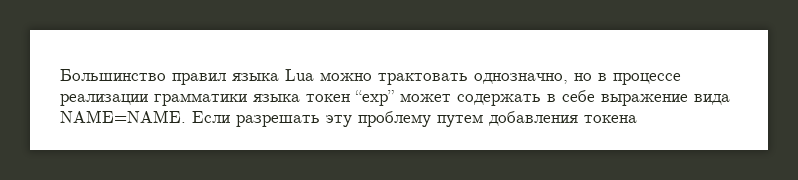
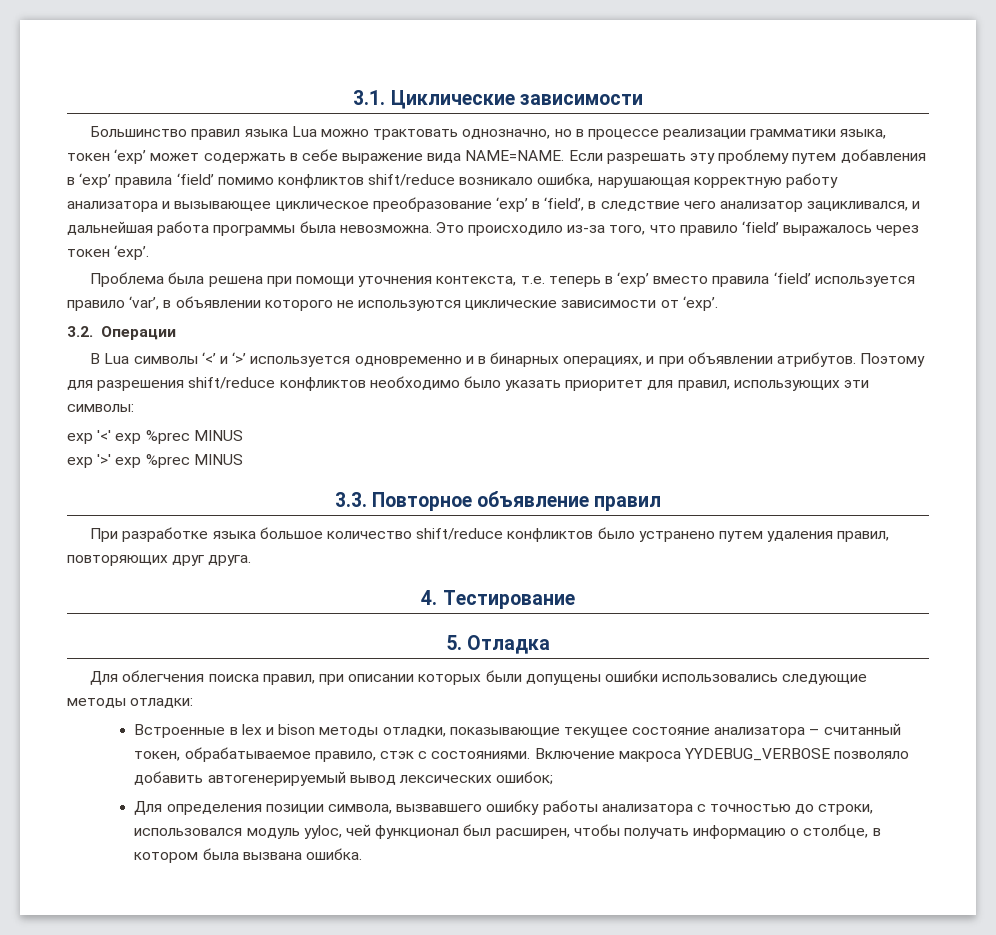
+ 3.1. Циклические зависимости
- Большинство правил языка Lua можно трактовать однозначно, но в процессе реализации грамматики языка токен “exp” может содержать в себе выражение вида NAME=NAME.
+ Большинство правил языка Lua можно трактовать однозначно, но в процессе реализации грамматики языка, токен ‘exp’ может содержать в себе выражение вида NAME=NAME.
- Если разрешать эту проблему путем добавления токена
+ Если разрешать эту проблему путем добавления в ‘exp’ правила ‘field’ помимо конфликтов shift/reduce возникало ошибка, нарушающая корректную работу анализатора и вызывающее циклическое преобразование ‘exp’ в ‘field’, в следствие чего анализатор зацикливался, и дальнейшая работа программы была невозможна. Это происходило из-за того, что правило ‘field’ выражалось через токен ‘exp’.
+ Проблема была решена при помощи уточнения контекста, т.е. теперь в ‘exp’ вместо правила ‘field’ используется правило ‘var’, в объявлении которого не используются циклические зависимости от ‘exp’.
+ 3.2. Операции
+ В Lua символы ‘<’ и ‘>’ используется одновременно и в бинарных операциях, и при объявлении атрибутов. Поэтому для разрешения shift/reduce конфликтов необходимо было указать приоритет для правил, использующих эти символы:
+ exp '<' exp %prec MINUS
+ exp '>' exp %prec MINUS
+ 3.3. Повторное объявление правил
+ При разработке языка большое количество shift/reduce конфликтов было устранено путем удаления правил, повторяющих друг друга.
+ 4. Тестирование
+ 5. Отладка
+ Для облегчения поиска правил, при описании которых были допущены ошибки использовались следующие методы отладки:
+ Встроенные в lex и bison методы отладки, показывающие текущее состояние анализатора – считанный токен, обрабатываемое правило, стэк с состояниями. Включение макроса YYDEBUG_VERBOSE позволяло добавить автогенерируемый вывод лексических ошибок;
+ Для определения позиции символа, вызвавшего ошибку работы анализатора с точностью до строки, использовался модуль yyloc, чей функционал был расширен, чтобы получать информацию о столбце, в котором была вызвана ошибка.

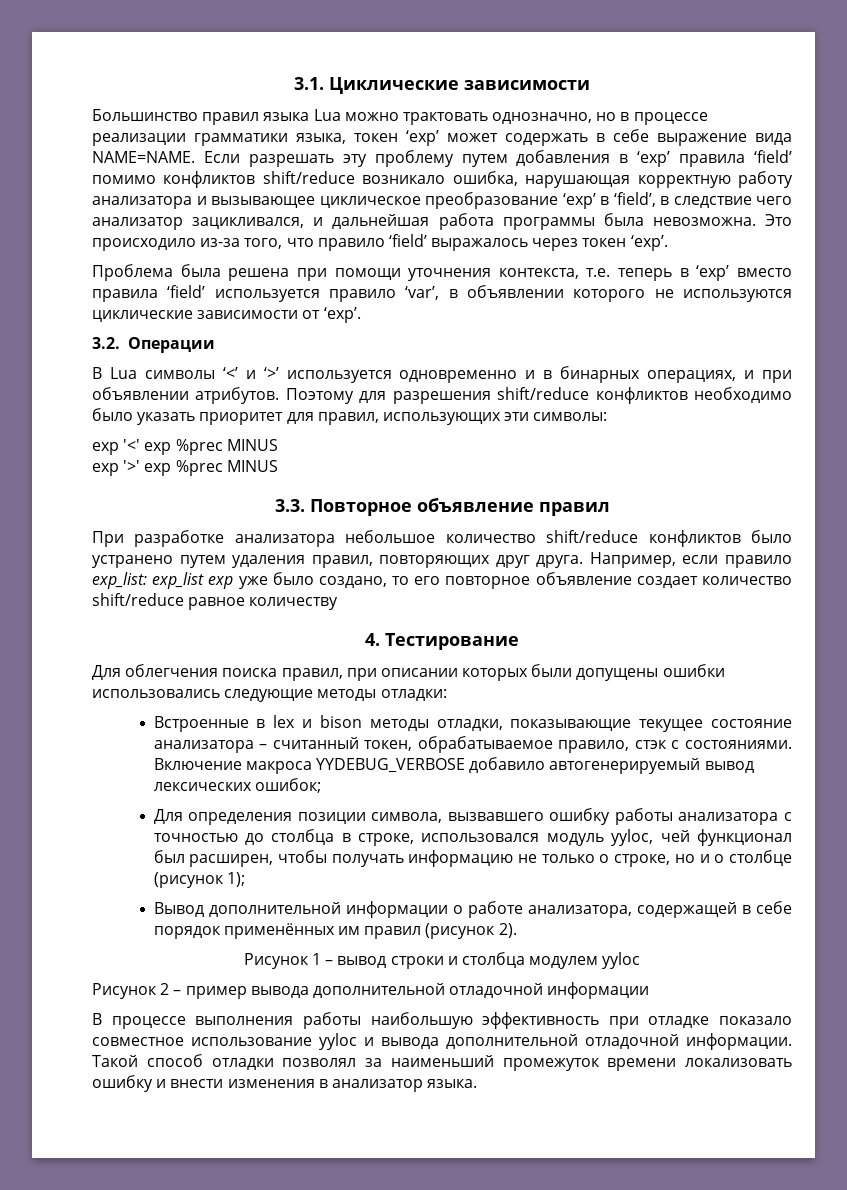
- При разработке языка большое количество shift/reduce конфликтов было устранено путем удаления правил, повторяющих друг друга.
+ При разработке анализатора небольшое количество shift/reduce конфликтов было устранено путем удаления правил, повторяющих друг друга. Например, если правило exp_list: exp_list exp уже было создано, то его повторное объявление создает количество shift/reduce равное количеству
- 5. Отладка
- Включение макроса YYDEBUG_VERBOSE позволяло добавить автогенерируемый вывод лексических ошибок;
+ Включение макроса YYDEBUG_VERBOSE добавило автогенерируемый вывод лексических ошибок;
- Для определения позиции символа, вызвавшего ошибку работы анализатора с точностью до строки, использовался модуль yyloc, чей функционал был расширен, чтобы получать информацию о столбце, в котором была вызвана ошибка.
+ Для определения позиции символа, вызвавшего ошибку работы анализатора с точностью до столбца в строке, использовался модуль yyloc, чей функционал был расширен, чтобы получать информацию не только о строке, но и о столбце (рисунок 1);
+ Вывод дополнительной информации о работе анализатора, содержащей в себе порядок применённых им правил (рисунок 2).
+ Рисунок 1 – вывод строки и столбца модулем yyloc
+ Рисунок 2 – пример вывода дополнительной отладочной информации
+ В процессе выполнения работы наибольшую эффективность при отладке показало совместное использование yyloc и вывода дополнительной отладочной информации. Такой способ отладки позволял за наименьший промежуток времени локализовать ошибку и внести изменения в анализатор языка.

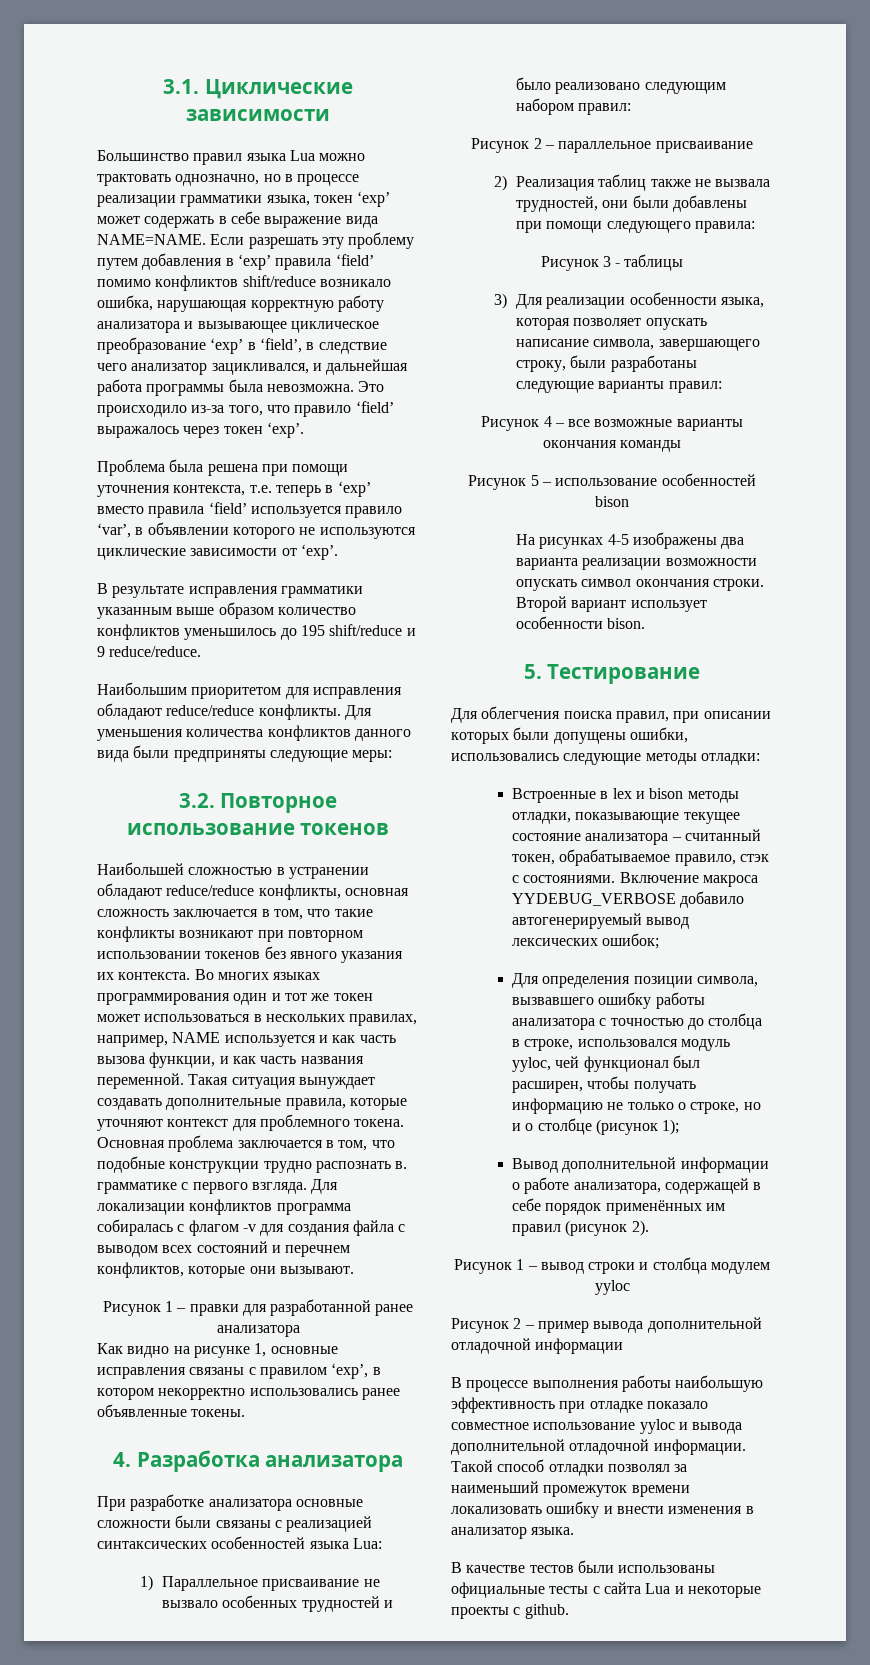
- 3.2. Операции
- В Lua символы ‘<’ и ‘>’ используется одновременно и в бинарных операциях, и при объявлении атрибутов. Поэтому для разрешения shift/reduce конфликтов необходимо было указать приоритет для правил, использующих эти символы:
- exp '<' exp %prec MINUS
- exp '>' exp %prec MINUS
- 3.3. Повторное объявление правил
- При разработке анализатора небольшое количество shift/reduce конфликтов было устранено путем удаления правил, повторяющих друг друга. Например, если правило exp_list: exp_list exp уже было создано, то его повторное объявление создает количество shift/reduce равное количеству
- 4. Тестирование
+ В результате исправления грамматики указанным выше образом количество конфликтов уменьшилось до 195 shift/reduce и 9 reduce/reduce.
+ Наибольшим приоритетом для исправления обладают reduce/reduce конфликты. Для уменьшения количества конфликтов данного вида были предприняты следующие меры:
+ 3.2. Повторное использование токенов
+ Наибольшей сложностью в устранении обладают reduce/reduce конфликты, основная сложность заключается в том, что такие конфликты возникают при повторном использовании токенов без явного указания их контекста. Во многих языках программирования один и тот же токен может использоваться в нескольких правилах, например, NAME используется и как часть вызова функции, и как часть названия переменной. Такая ситуация вынуждает создавать дополнительные правила, которые уточняют контекст для проблемного токена. Основная проблема заключается в том, что подобные конструкции трудно распознать в. грамматике с первого взгляда. Для локализации конфликтов программа собиралась с флагом -v для создания файла с выводом всех состояний и перечнем конфликтов, которые они вызывают.
+ Рисунок 1 – правки для разработанной ранее анализатора
+ Как видно на рисунке 1, основные исправления связаны с правилом ‘exp’, в котором некорректно использовались ранее объявленные токены.
+ 4. Разработка анализатора
+ При разработке анализатора основные сложности были связаны с реализацией синтаксических особенностей языка Lua:
+ 1) Параллельное присваивание не вызвало особенных трудностей и было реализовано следующим набором правил:
+ Рисунок 2 – параллельное присваивание
+ 2) Реализация таблиц также не вызвала трудностей, они были добавлены при помощи следующего правила:
+ Рисунок 3 - таблицы
+ 3) Для реализации особенности языка, которая позволяет опускать написание символа, завершающего строку, были разработаны следующие варианты правил:
+ Рисунок 4 – все возможные варианты окончания команды
+ Рисунок 5 – использование особенностей bison
+ На рисунках 4-5 изображены два варианта реализации возможности опускать символ окончания строки. Второй вариант использует особенности bison.
+ 5. Тестирование
- Для облегчения поиска правил, при описании которых были допущены ошибки использовались следующие методы отладки:
+ Для облегчения поиска правил, при описании которых были допущены ошибки, использовались следующие методы отладки:
+ В качестве тестов были использованы официальные тесты с сайта Lua и некоторые проекты с github.

